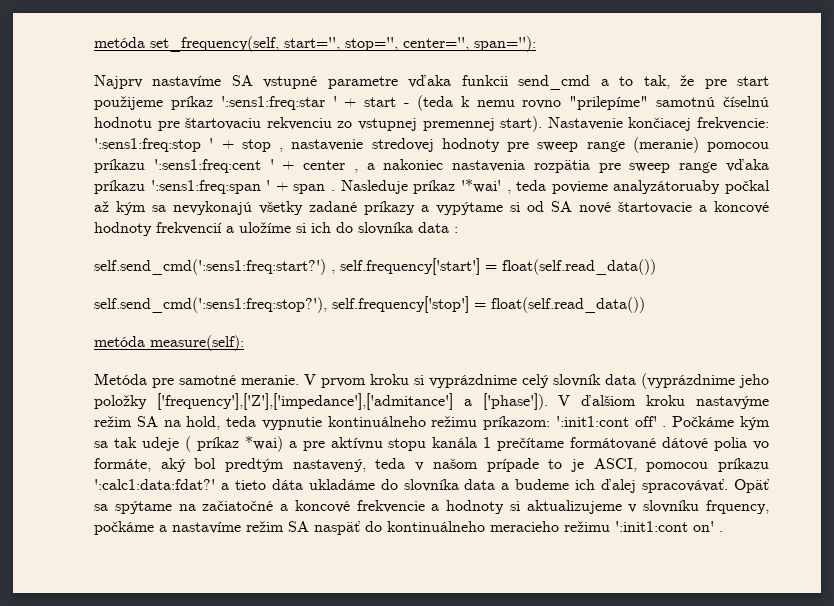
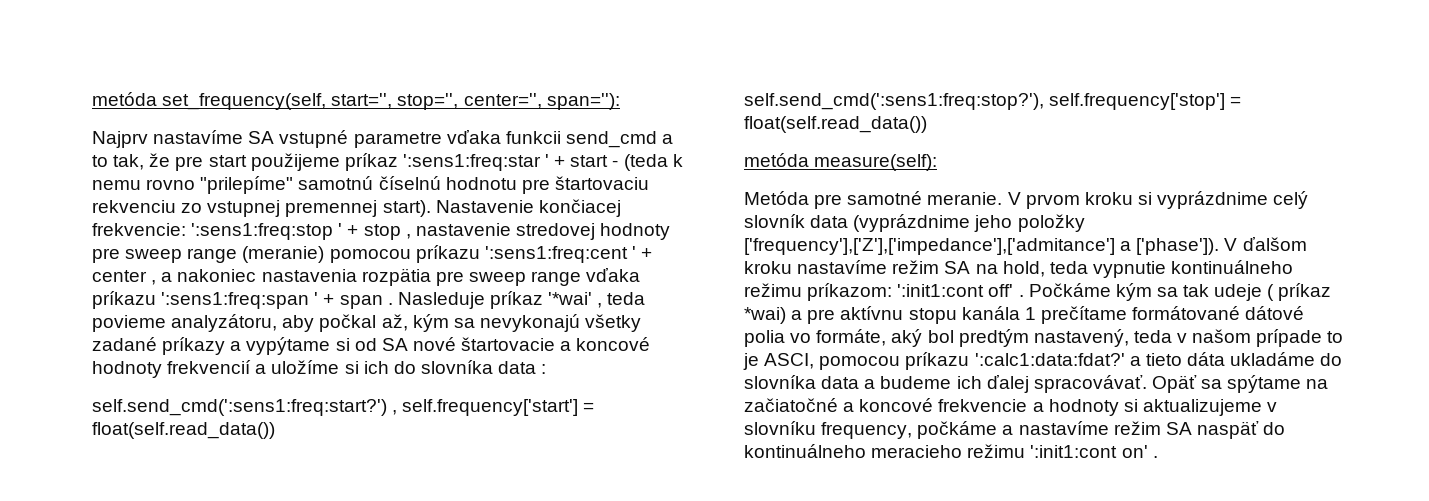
- Nasleduje príkaz '*wai' , teda povieme analyzátoruaby počkal až kým sa nevykonajú všetky zadané príkazy a vypýtame si od SA nové štartovacie a koncové hodnoty frekvencií a uložíme si ich do slovníka data :
+ Nasleduje príkaz '*wai' , teda povieme analyzátoru, aby počkal až, kým sa nevykonajú všetky zadané príkazy a vypýtame si od SA nové štartovacie a koncové hodnoty frekvencií a uložíme si ich do slovníka data :
- V ďalšiom kroku nastavýme režim SA na hold, teda vypnutie kontinuálneho režimu príkazom: ':init1:cont off' .
+ V ďalšom kroku nastavíme režim SA na hold, teda vypnutie kontinuálneho režimu príkazom: ':init1:cont off' .
- Opäť sa spýtame na začiatočné a koncové frekvencie a hodnoty si aktualizujeme v slovníku frquency, počkáme a nastavíme režim SA naspäť do kontinuálneho meracieho režimu ':init1:cont on' .
+ Opäť sa spýtame na začiatočné a koncové frekvencie a hodnoty si aktualizujeme v slovníku frequency, počkáme a nastavíme režim SA naspäť do kontinuálneho meracieho režimu ':init1:cont on' .

